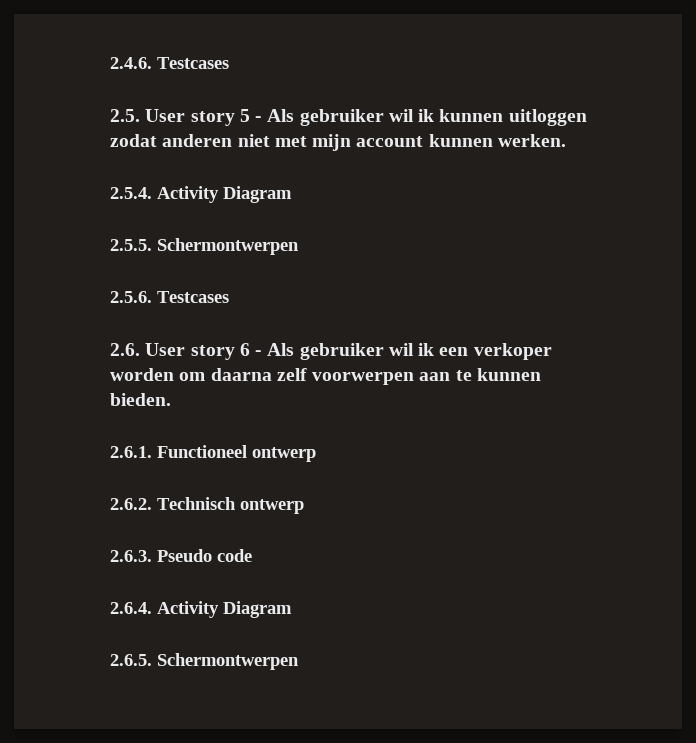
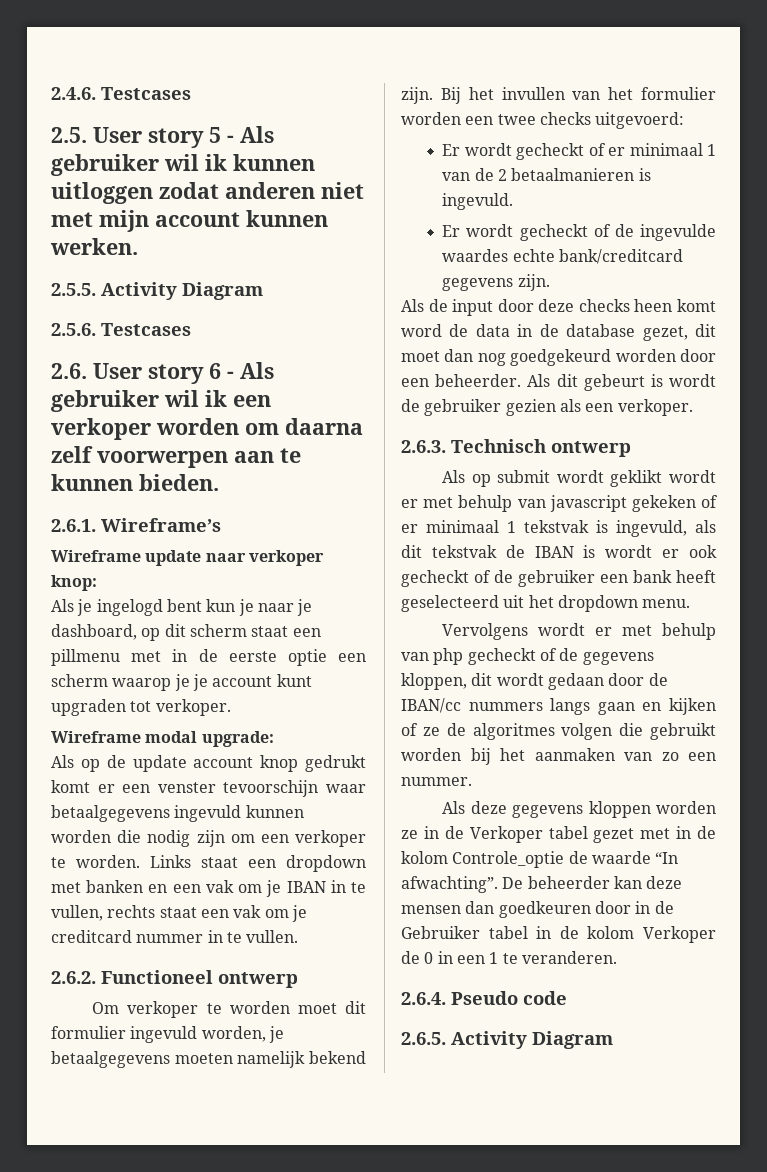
- 2.5.4. Activity Diagram
- 2.5.5. Schermontwerpen
+ 2.5.5. Activity Diagram
- 2.6.1. Functioneel ontwerp
- 2.6.2. Technisch ontwerp
- 2.6.3. Pseudo code
+ 2.6.1. Wireframe’s
+ Wireframe update naar verkoper knop:
+ Als je ingelogd bent kun je naar je dashboard, op dit scherm staat een pillmenu met in de eerste optie een scherm waarop je je account kunt upgraden tot verkoper.
+ Wireframe modal upgrade:
+ Als op de update account knop gedrukt komt er een venster tevoorschijn waar betaalgegevens ingevuld kunnen worden die nodig zijn om een verkoper te worden. Links staat een dropdown met banken en een vak om je IBAN in te vullen, rechts staat een vak om je creditcard nummer in te vullen.
+ 2.6.2. Functioneel ontwerp
+ Om verkoper te worden moet dit formulier ingevuld worden, je betaalgegevens moeten namelijk bekend zijn. Bij het invullen van het formulier worden een twee checks uitgevoerd:
+ Er wordt gecheckt of er minimaal 1 van de 2 betaalmanieren is ingevuld.
+ Er wordt gecheckt of de ingevulde waardes echte bank/creditcard gegevens zijn.
+ Als de input door deze checks heen komt word de data in de database gezet, dit moet dan nog goedgekeurd worden door een beheerder. Als dit gebeurt is wordt de gebruiker gezien als een verkoper.
+ 2.6.3. Technisch ontwerp
+ Als op submit wordt geklikt wordt er met behulp van javascript gekeken of er minimaal 1 tekstvak is ingevuld, als dit tekstvak de IBAN is wordt er ook gecheckt of de gebruiker een bank heeft geselecteerd uit het dropdown menu.
+ Vervolgens wordt er met behulp van php gecheckt of de gegevens kloppen, dit wordt gedaan door de IBAN/cc nummers langs gaan en kijken of ze de algoritmes volgen die gebruikt worden bij het aanmaken van zo een nummer.
+ Als deze gegevens kloppen worden ze in de Verkoper tabel gezet met in de kolom Controle_optie de waarde “In afwachting”. De beheerder kan deze mensen dan goedkeuren door in de Gebruiker tabel in de kolom Verkoper de 0 in een 1 te veranderen.
+ 2.6.4. Pseudo code
- 2.6.4. Activity Diagram
- 2.6.5. Schermontwerpen
+ 2.6.5. Activity Diagram

